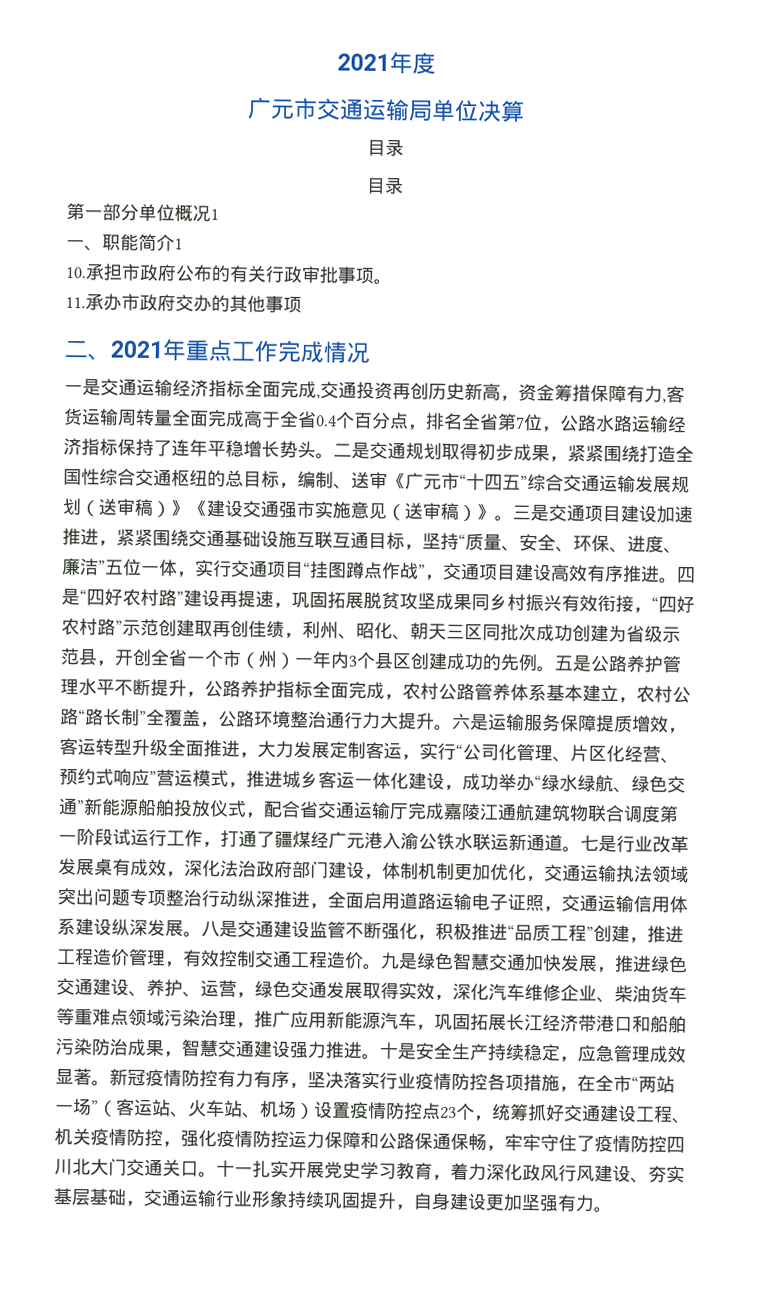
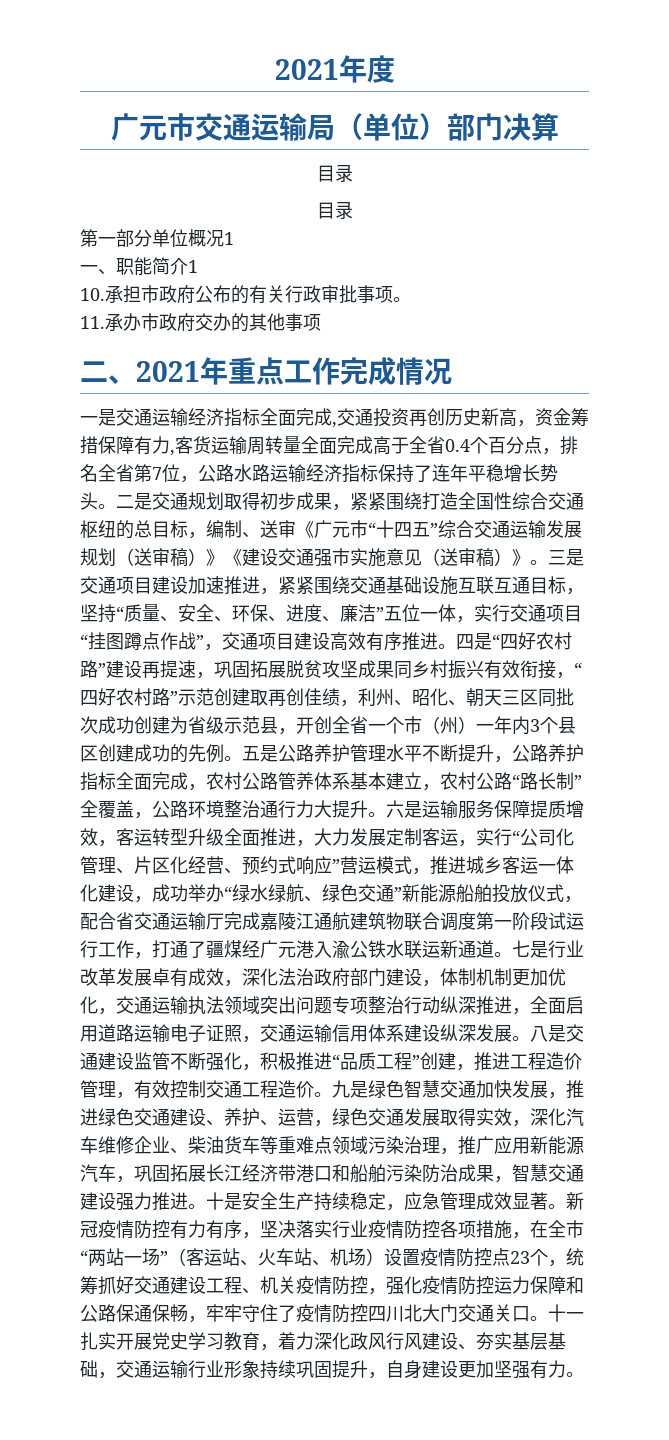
- 广元市交通运输局单位决算
+ 广元市交通运输局（单位）部门决算
- 七是行业改革发展桌有成效，深化法治政府部门建设，体制机制更加优化，交通运输执法领域突出问题专项整治行动纵深推进，全面启用道路运输电子证照，交通运输信用体系建设纵深发展。
+ 七是行业改革发展卓有成效，深化法治政府部门建设，体制机制更加优化，交通运输执法领域突出问题专项整治行动纵深推进，全面启用道路运输电子证照，交通运输信用体系建设纵深发展。

